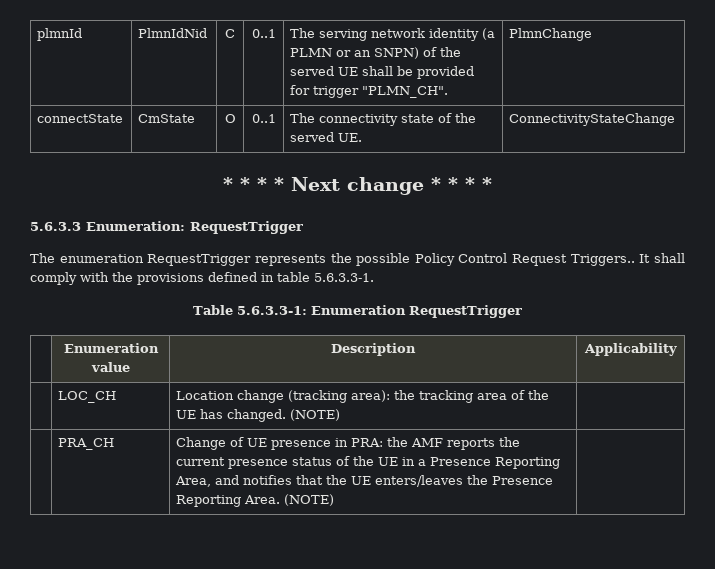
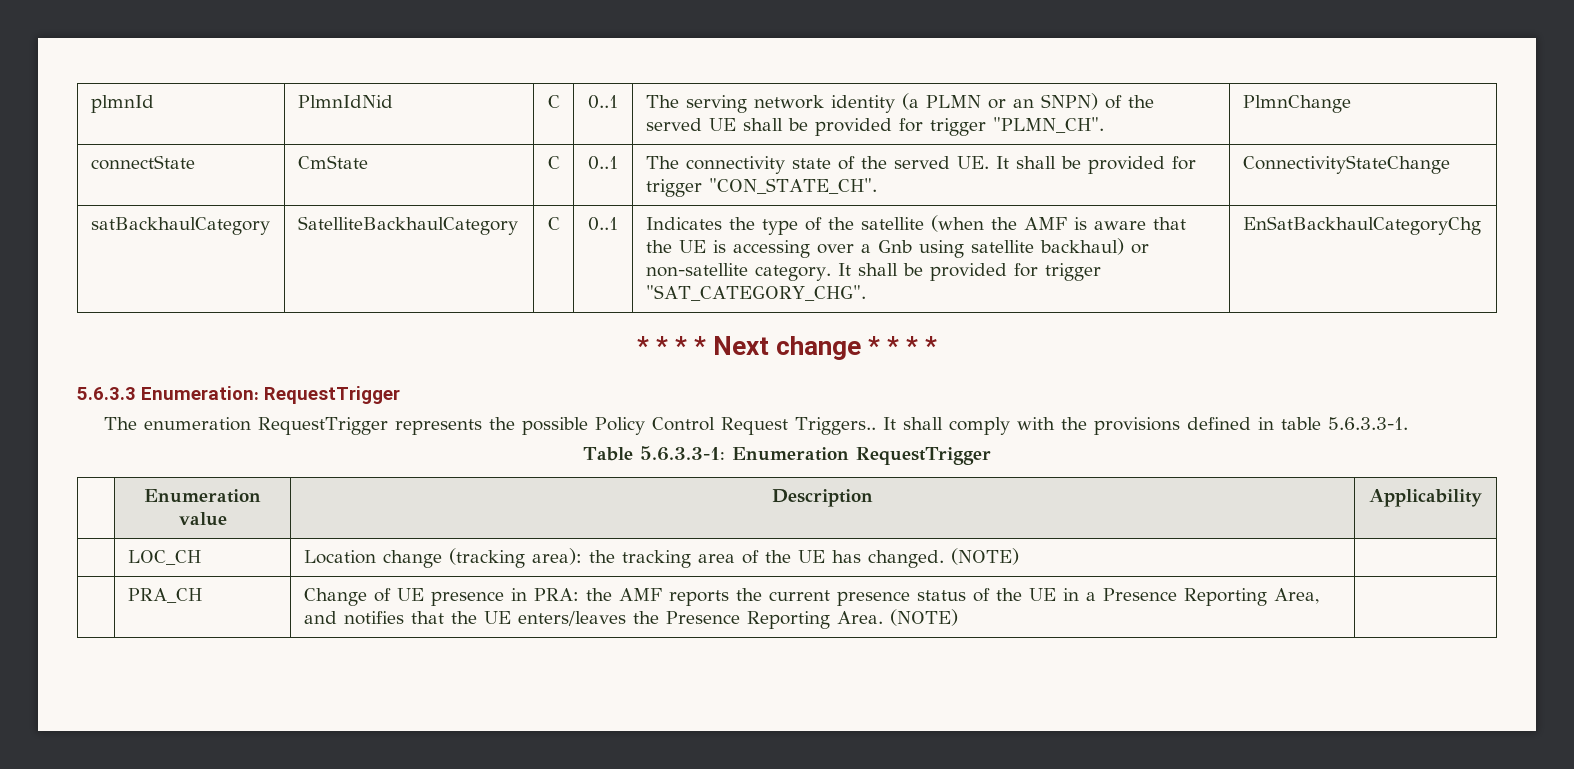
- connectState | CmState | O | 0..1 | The connectivity state of the served UE. | ConnectivityStateChange
+ connectState | CmState | C | 0..1 | The connectivity state of the served UE. It shall be provided for trigger "CON_STATE_CH". | ConnectivityStateChange
+ satBackhaulCategory | SatelliteBackhaulCategory | C | 0..1 | Indicates the type of the satellite (when the AMF is aware that the UE is accessing over a Gnb using satellite backhaul) or non-satellite category. It shall be provided for trigger "SAT_CATEGORY_CHG". | EnSatBackhaulCategoryChg

